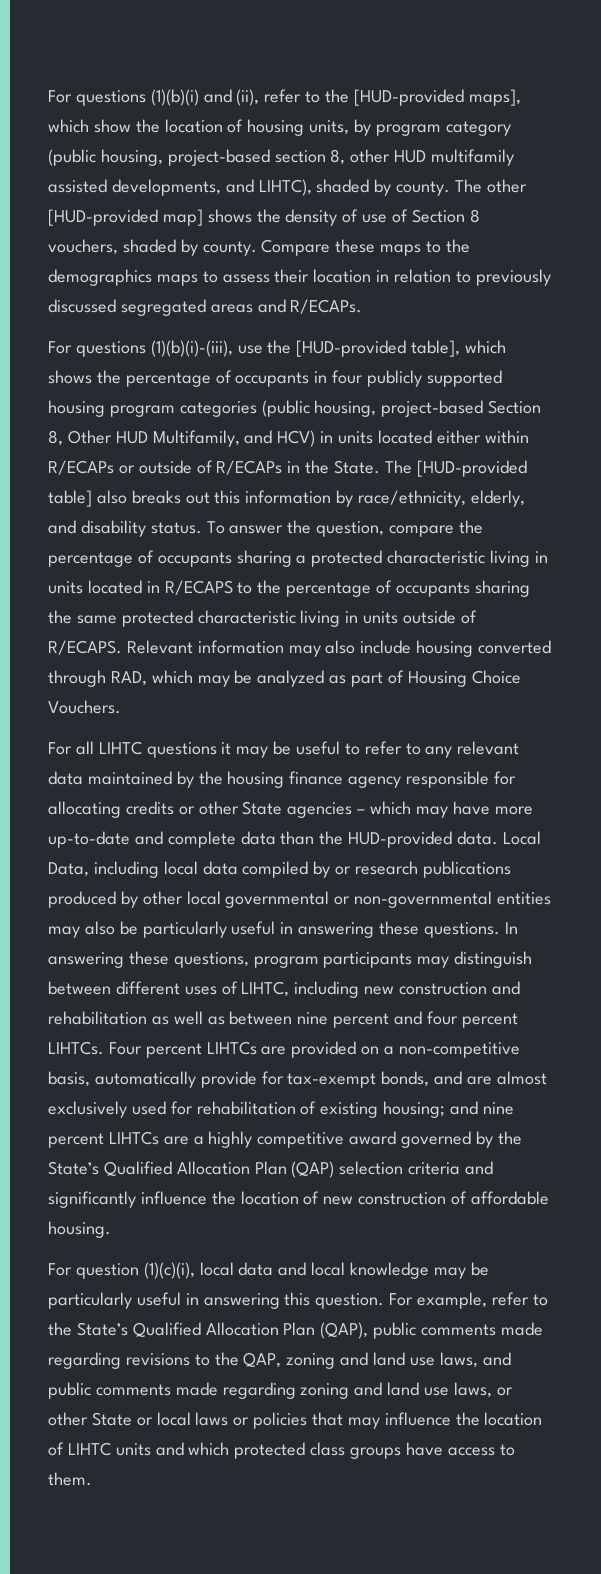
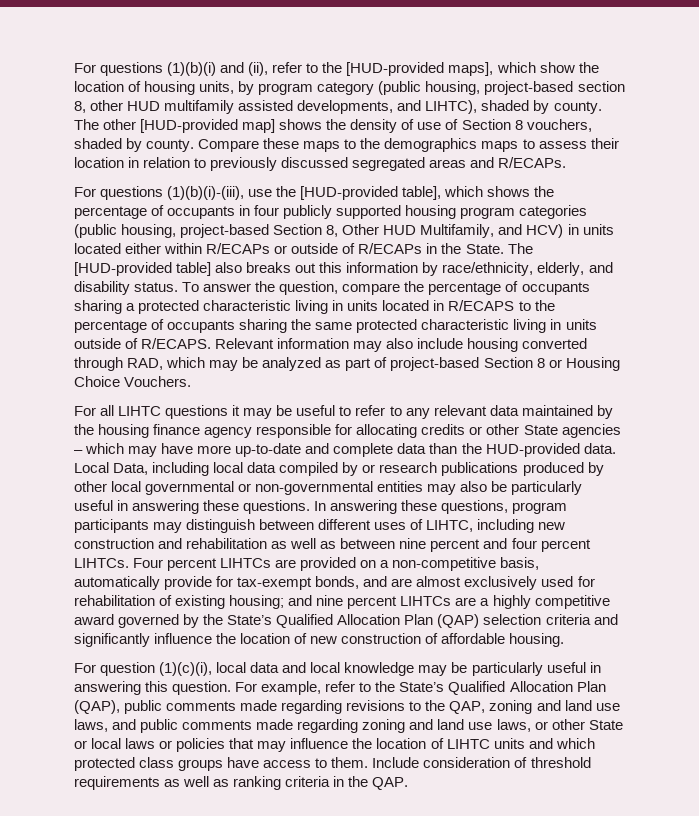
- Relevant information may also include housing converted through RAD, which may be analyzed as part of Housing Choice Vouchers.
+ Relevant information may also include housing converted through RAD, which may be analyzed as part of project-based Section 8 or Housing Choice Vouchers.
+ Include consideration of threshold requirements as well as ranking criteria in the QAP.

